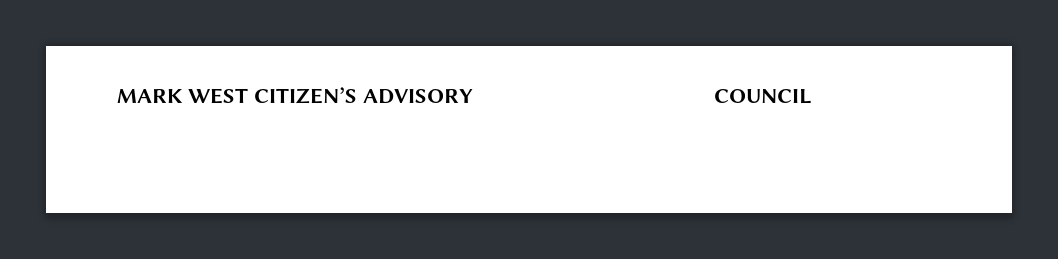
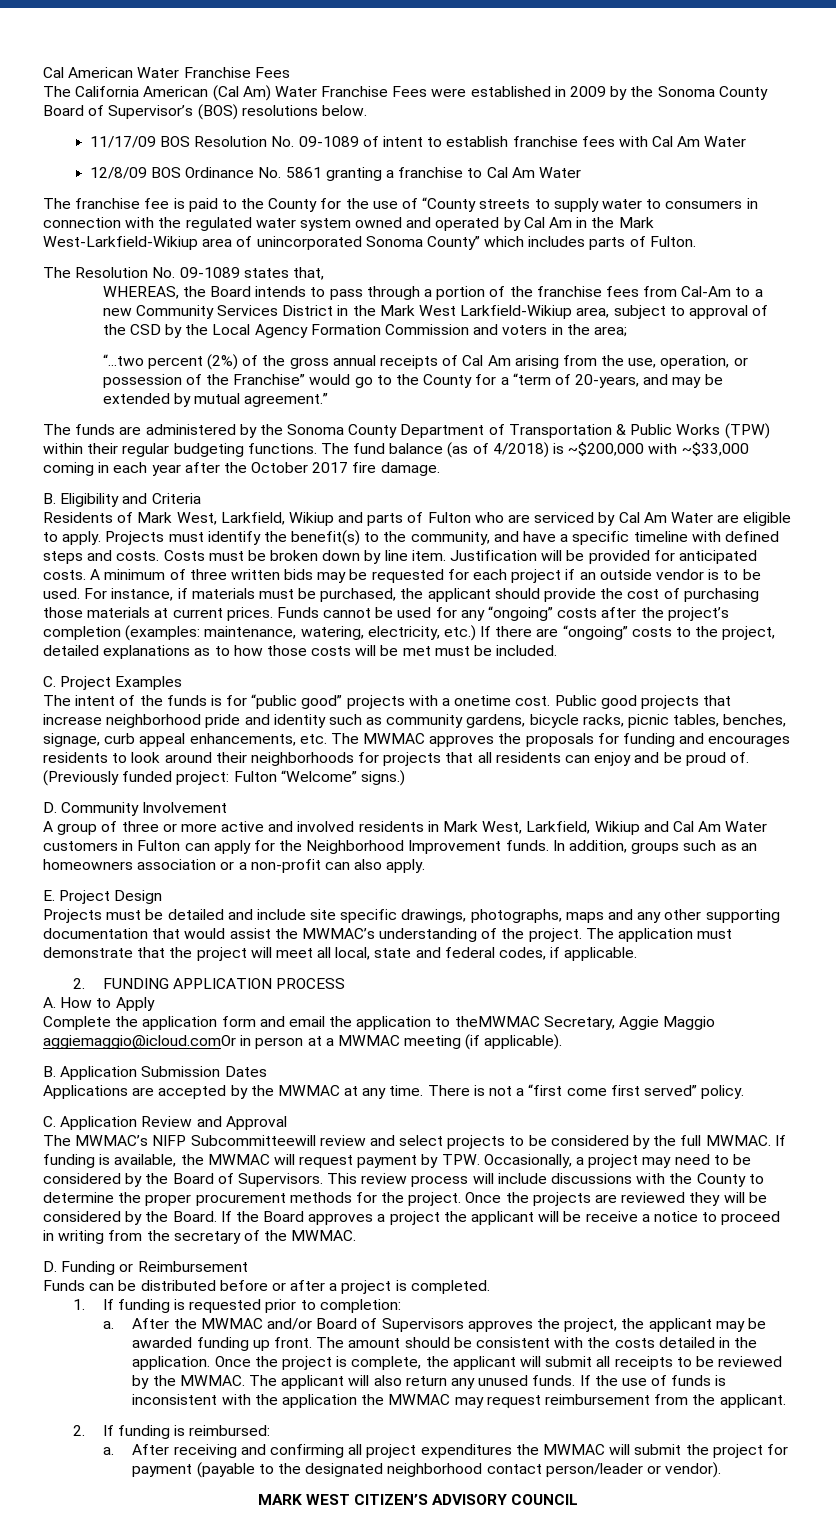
+ Cal American Water Franchise Fees
+ The California American (Cal Am) Water Franchise Fees were established in 2009 by the Sonoma County Board of Supervisor’s (BOS) resolutions below.
+ 11/17/09 BOS Resolution No. 09-1089 of intent to establish franchise fees with Cal Am Water
+ 12/8/09 BOS Ordinance No. 5861 granting a franchise to Cal Am Water
+ The franchise fee is paid to the County for the use of “County streets to supply water to consumers in connection with the regulated water system owned and operated by Cal Am in the Mark West-Larkfield-Wikiup area of unincorporated Sonoma County” which includes parts of Fulton.
+ The Resolution No. 09-1089 states that,
+ WHEREAS, the Board intends to pass through a portion of the franchise fees from Cal-Am to a new Community Services District in the Mark West Larkfield-Wikiup area, subject to approval of the CSD by the Local Agency Formation Commission and voters in the area;
+ “...two percent (2%) of the gross annual receipts of Cal Am arising from the use, operation, or possession of the Franchise” would go to the County for a “term of 20-years, and may be extended by mutual agreement.”
+ The funds are administered by the Sonoma County Department of Transportation & Public Works (TPW) within their regular budgeting functions. The fund balance (as of 4/2018) is ~$200,000 with ~$33,000 coming in each year after the October 2017 fire damage.
+ B. Eligibility and Criteria
+ Residents of Mark West, Larkfield, Wikiup and parts of Fulton who are serviced by Cal Am Water are eligible to apply. Projects must identify the benefit(s) to the community, and have a specific timeline with defined steps and costs. Costs must be broken down by line item. Justification will be provided for anticipated costs. A minimum of three written bids may be requested for each project if an outside vendor is to be used. For instance, if materials must be purchased, the applicant should provide the cost of purchasing those materials at current prices. Funds cannot be used for any “ongoing” costs after the project’s completion (examples: maintenance, watering, electricity, etc.) If there are “ongoing” costs to the project, detailed explanations as to how those costs will be met must be included.
+ C. Project Examples
+ The intent of the funds is for “public good” projects with a onetime cost. Public good projects that increase neighborhood pride and identity such as community gardens, bicycle racks, picnic tables, benches, signage, curb appeal enhancements, etc. The MWMAC approves the proposals for funding and encourages residents to look around their neighborhoods for projects that all residents can enjoy and be proud of. (Previously funded project: Fulton “Welcome” signs.)
+ D. Community Involvement
+ A group of three or more active and involved residents in Mark West, Larkfield, Wikiup and Cal Am Water customers in Fulton can apply for the Neighborhood Improvement funds. In addition, groups such as an homeowners association or a non-profit can also apply.
+ E. Project Design
+ Projects must be detailed and include site specific drawings, photographs, maps and any other supporting documentation that would assist the MWMAC’s understanding of the project. The application must demonstrate that the project will meet all local, state and federal codes, if applicable.
+ 2. FUNDING APPLICATION PROCESS
+ A. How to Apply
+ Complete the application form and email the application to theMWMAC Secretary, Aggie Maggio aggiemaggio@icloud.comOr in person at a MWMAC meeting (if applicable).
+ B. Application Submission Dates
+ Applications are accepted by the MWMAC at any time. There is not a “first come first served” policy.
+ C. Application Review and Approval
+ The MWMAC’s NIFP Subcommitteewill review and select projects to be considered by the full MWMAC. If funding is available, the MWMAC will request payment by TPW. Occasionally, a project may need to be considered by the Board of Supervisors. This review process will include discussions with the County to determine the proper procurement methods for the project. Once the projects are reviewed they will be considered by the Board. If the Board approves a project the applicant will be receive a notice to proceed in writing from the secretary of the MWMAC.
+ D. Funding or Reimbursement
+ Funds can be distributed before or after a project is completed.
+ 1. If funding is requested prior to completion:
+ a. After the MWMAC and/or Board of Supervisors approves the project, the applicant may be awarded funding up front. The amount should be consistent with the costs detailed in the application. Once the project is complete, the applicant will submit all receipts to be reviewed by the MWMAC. The applicant will also return any unused funds. If the use of funds is inconsistent with the application the MWMAC may request reimbursement from the applicant.
+ 2. If funding is reimbursed:
+ a. After receiving and confirming all project expenditures the MWMAC will submit the project for payment (payable to the designated neighborhood contact person/leader or vendor).

